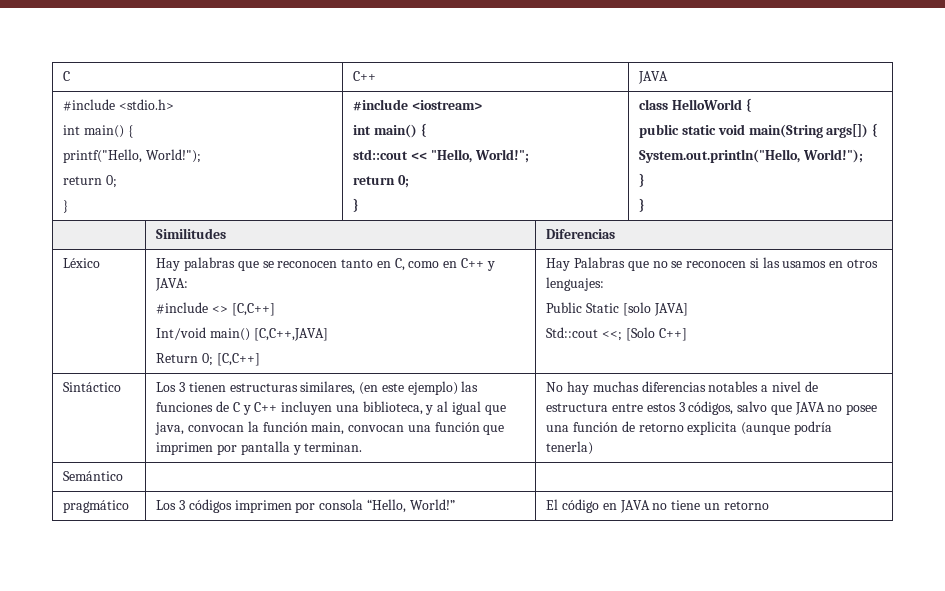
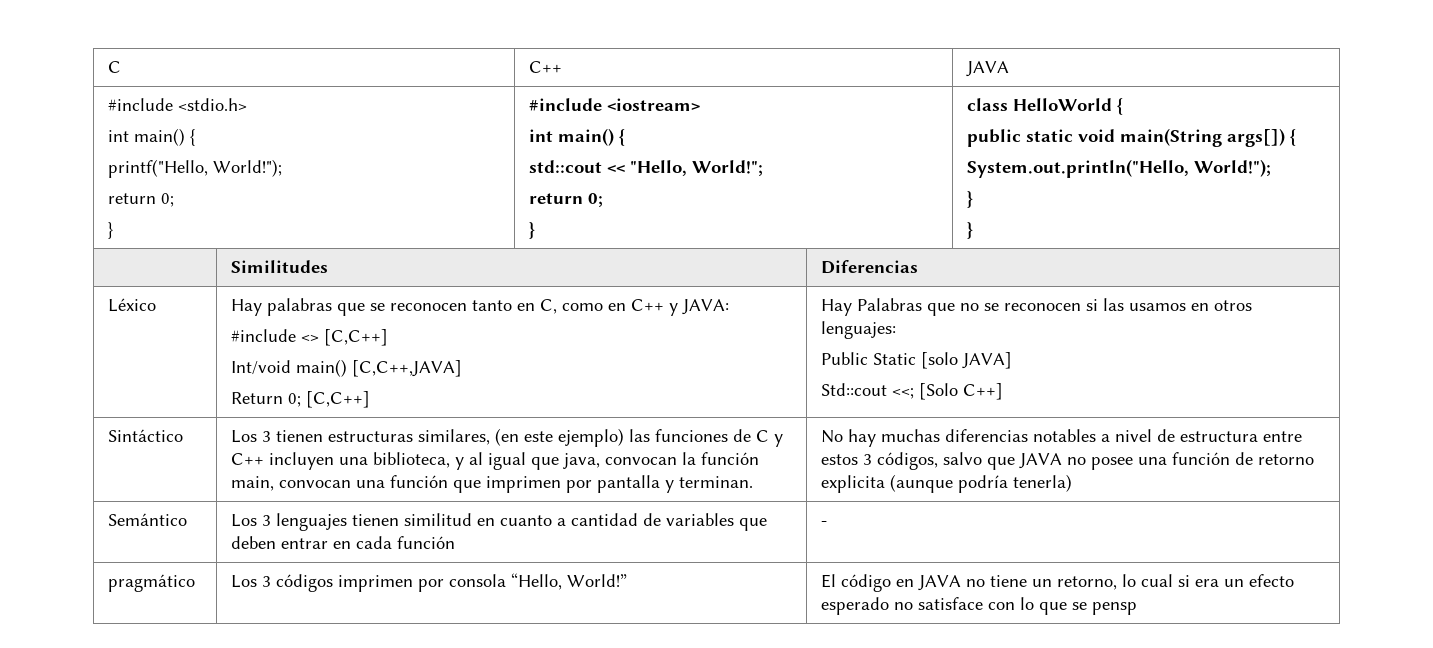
- Semántico | |
+ Semántico | Los 3 lenguajes tienen similitud en cuanto a cantidad de variables que deben entrar en cada función | -
- pragmático | Los 3 códigos imprimen por consola “Hello, World!” | El código en JAVA no tiene un retorno
+ pragmático | Los 3 códigos imprimen por consola “Hello, World!” | El código en JAVA no tiene un retorno, lo cual si era un efecto esperado no satisface con lo que se pensp

